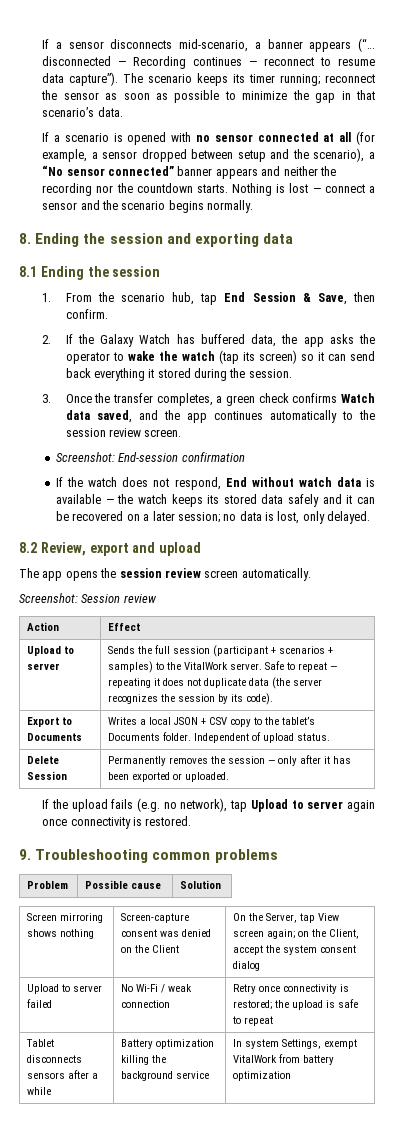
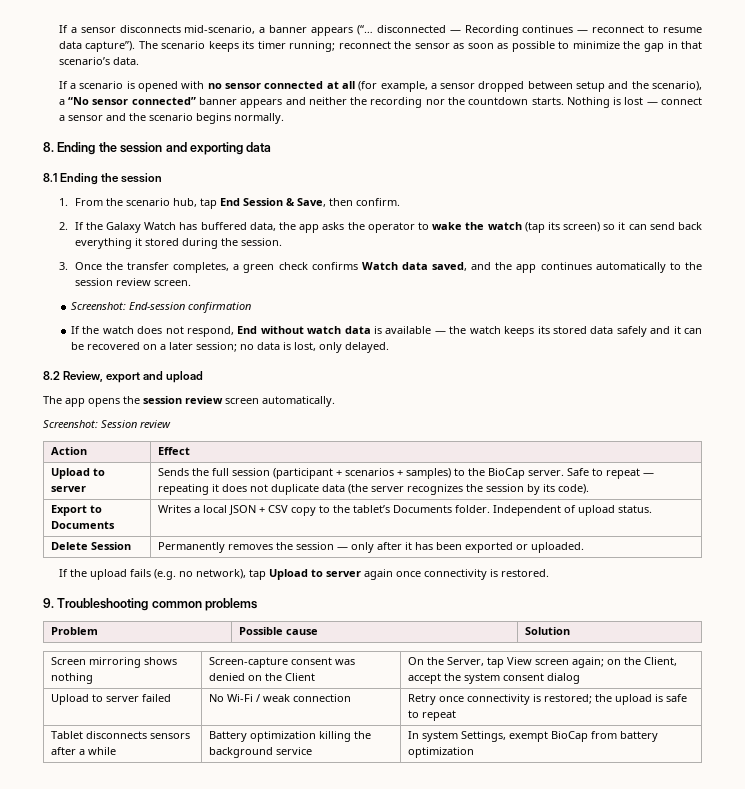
- Upload to server | Sends the full session (participant + scenarios + samples) to the VitalWork server. Safe to repeat — repeating it does not duplicate data (the server recognizes the session by its code).
+ Upload to server | Sends the full session (participant + scenarios + samples) to the BioCap server. Safe to repeat — repeating it does not duplicate data (the server recognizes the session by its code).
- Tablet disconnects sensors after a while | Battery optimization killing the background service | In system Settings, exempt VitalWork from battery optimization
+ Tablet disconnects sensors after a while | Battery optimization killing the background service | In system Settings, exempt BioCap from battery optimization

